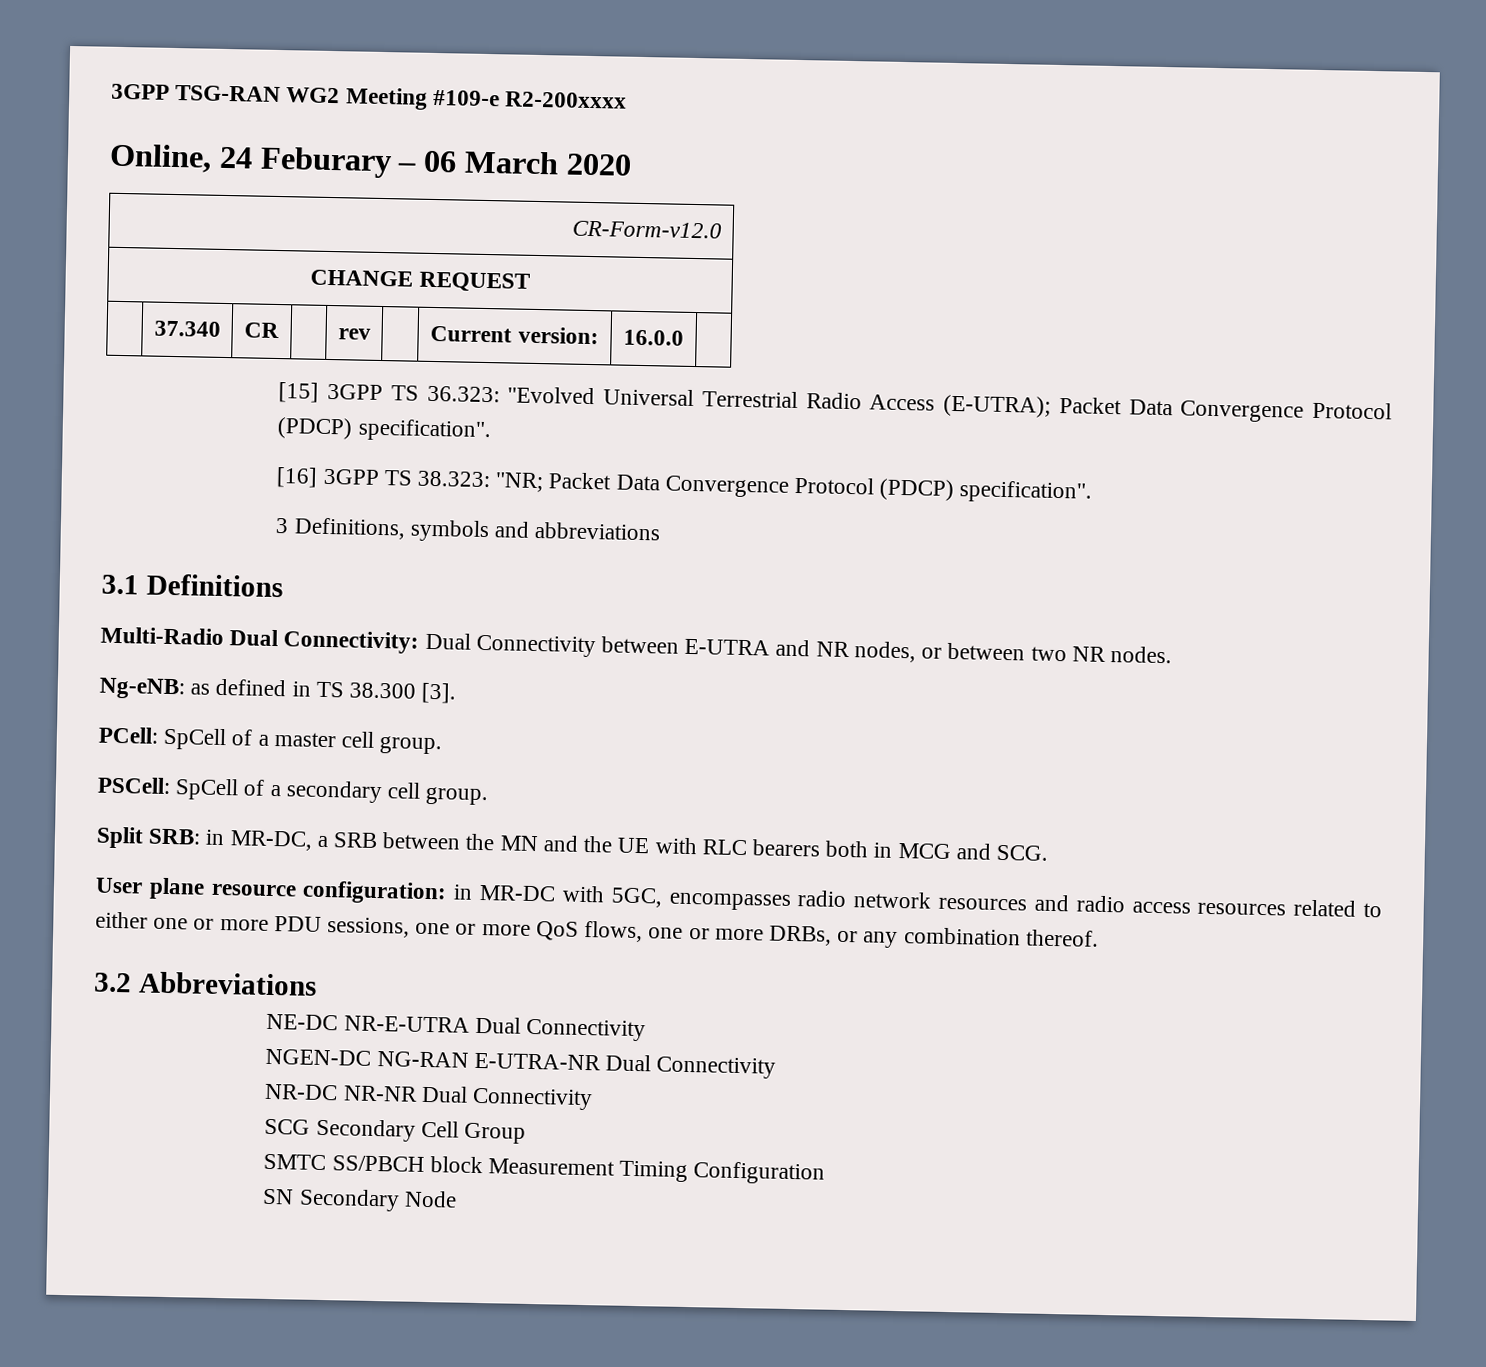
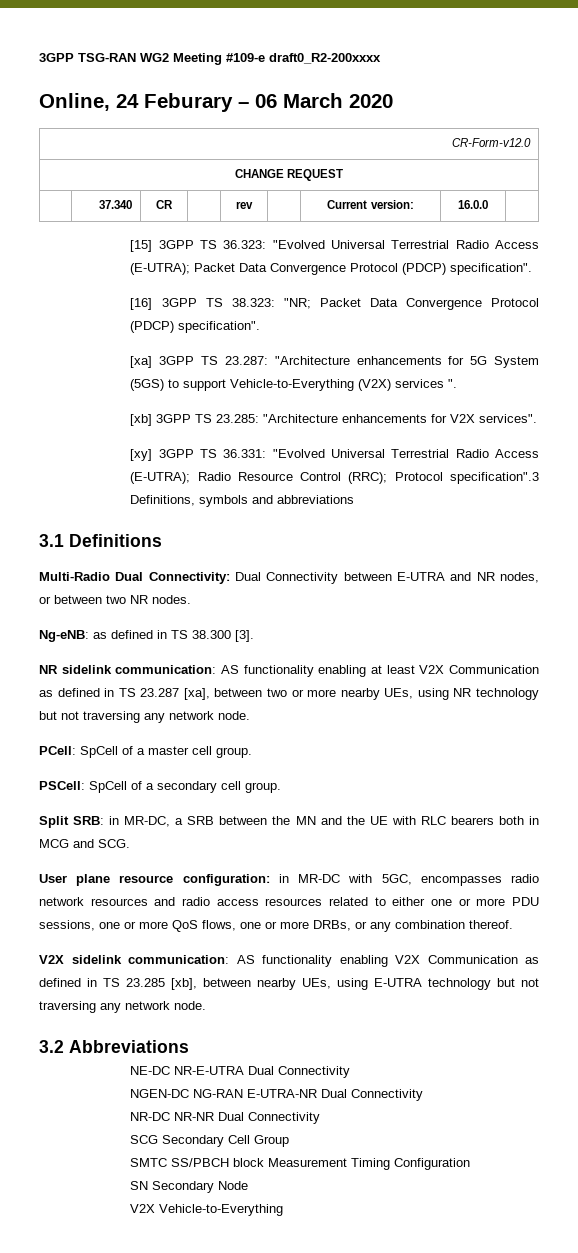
- 3GPP TSG-RAN WG2 Meeting #109-e R2-200xxxx
+ 3GPP TSG-RAN WG2 Meeting #109-e draft0_R2-200xxxx
- 3 Definitions, symbols and abbreviations
+ [xa] 3GPP TS 23.287: "Architecture enhancements for 5G System (5GS) to support Vehicle-to-Everything (V2X) services ".
+ [xb] 3GPP TS 23.285: "Architecture enhancements for V2X services".
+ [xy] 3GPP TS 36.331: "Evolved Universal Terrestrial Radio Access (E-UTRA); Radio Resource Control (RRC); Protocol specification".3 Definitions, symbols and abbreviations
+ NR sidelink communication: AS functionality enabling at least V2X Communication as defined in TS 23.287 [xa], between two or more nearby UEs, using NR technology but not traversing any network node.
+ V2X sidelink communication: AS functionality enabling V2X Communication as defined in TS 23.285 [xb], between nearby UEs, using E-UTRA technology but not traversing any network node.
+ V2X Vehicle-to-Everything

